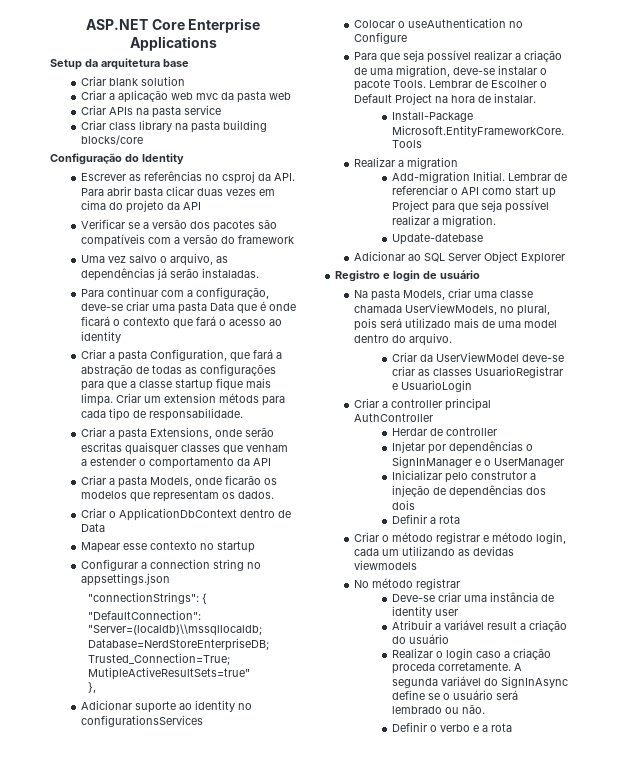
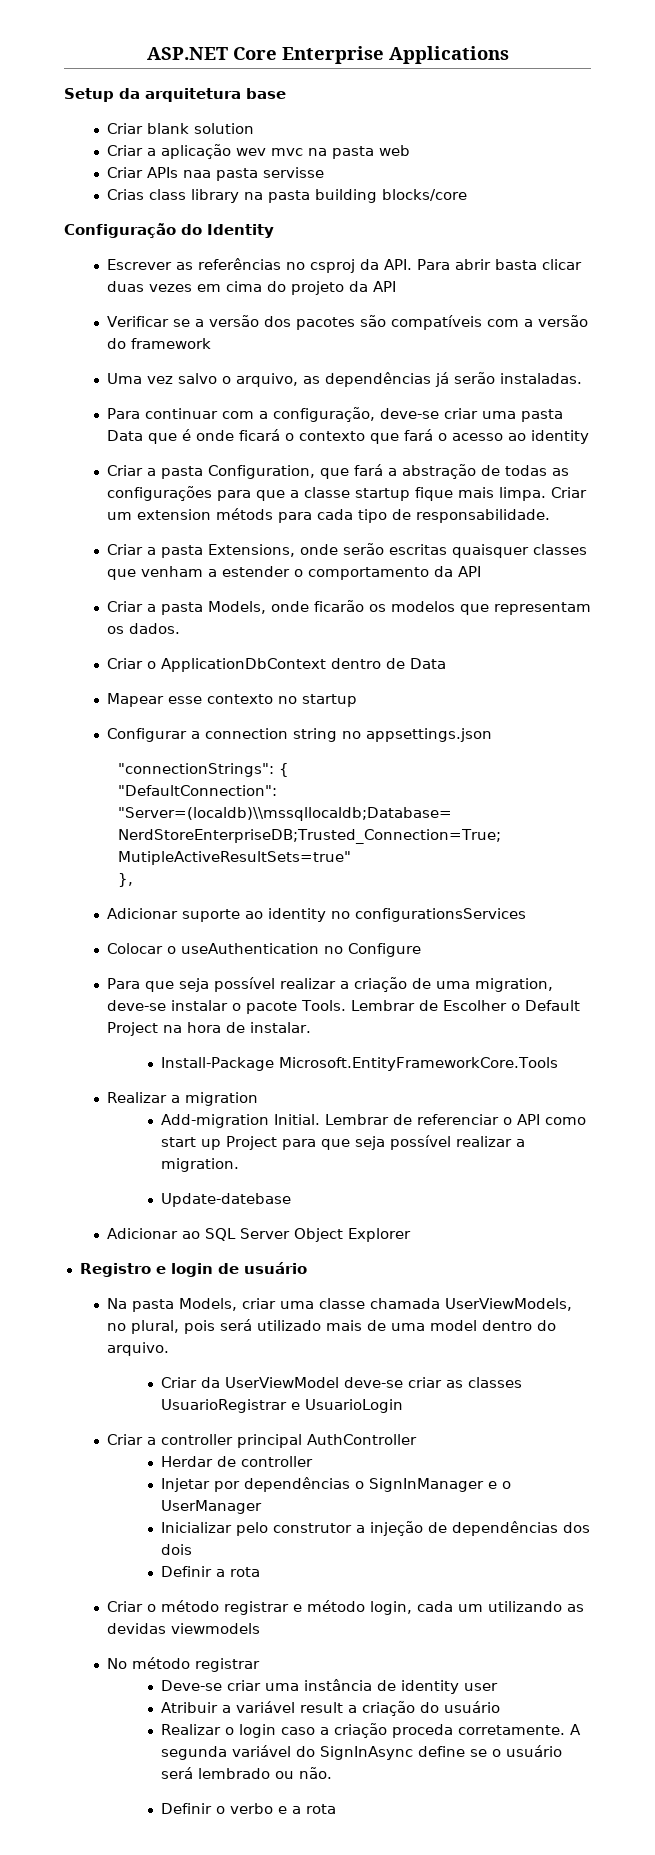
- Criar a aplicação web mvc da pasta web
+ Criar a aplicação wev mvc na pasta web
- Criar APIs na pasta service
- Criar class library na pasta building blocks/core
+ Criar APIs naa pasta servisse
+ Crias class library na pasta building blocks/core

